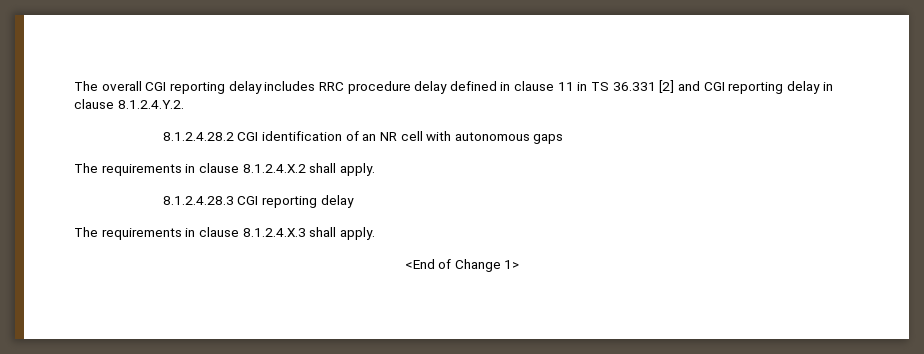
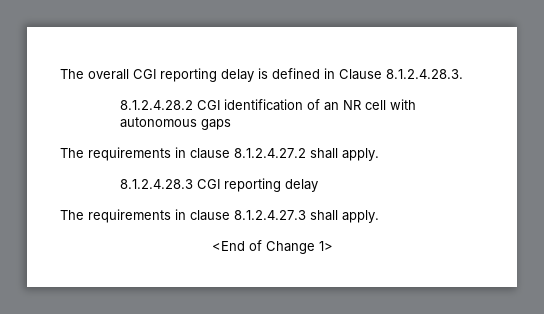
- The overall CGI reporting delay includes RRC procedure delay defined in clause 11 in TS 36.331 [2] and CGI reporting delay in clause 8.1.2.4.Y.2.
+ The overall CGI reporting delay is defined in Clause 8.1.2.4.28.3.
- The requirements in clause 8.1.2.4.X.2 shall apply.
+ The requirements in clause 8.1.2.4.27.2 shall apply.
- The requirements in clause 8.1.2.4.X.3 shall apply.
+ The requirements in clause 8.1.2.4.27.3 shall apply.

